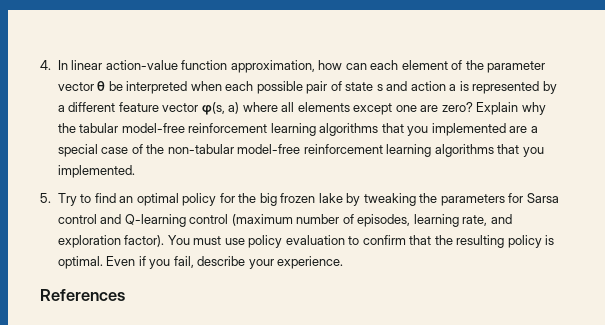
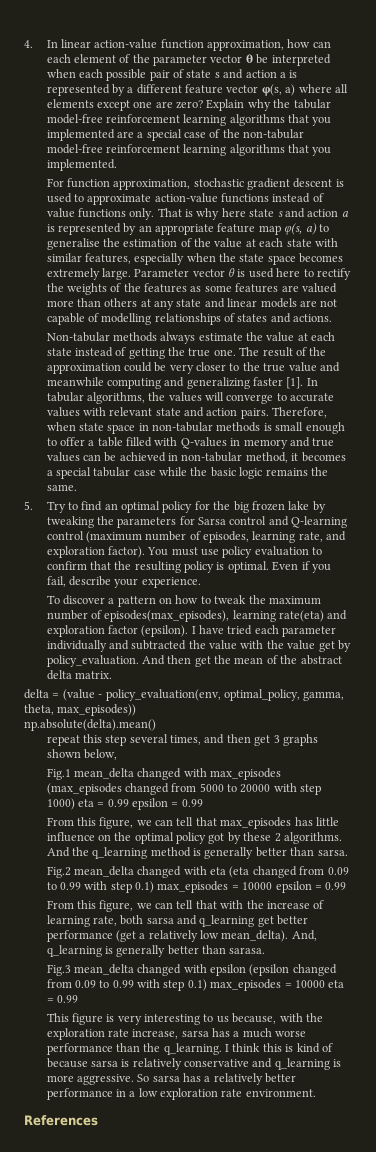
+ For function approximation, stochastic gradient descent is used to approximate action-value functions instead of value functions only. That is why here state s and action a is represented by an appropriate feature map φ(s, a) to generalise the estimation of the value at each state with similar features, especially when the state space becomes extremely large. Parameter vector θ is used here to rectify the weights of the features as some features are valued more than others at any state and linear models are not capable of modelling relationships of states and actions.
+ Non-tabular methods always estimate the value at each state instead of getting the true one. The result of the approximation could be very closer to the true value and meanwhile computing and generalizing faster [1]. In tabular algorithms, the values will converge to accurate values with relevant state and action pairs. Therefore, when state space in non-tabular methods is small enough to offer a table filled with Q-values in memory and true values can be achieved in non-tabular method, it becomes a special tabular case while the basic logic remains the same.
+ To discover a pattern on how to tweak the maximum number of episodes(max_episodes), learning rate(eta) and exploration factor (epsilon). I have tried each parameter individually and subtracted the value with the value get by policy_evaluation. And then get the mean of the abstract delta matrix.
+ delta = (value - policy_evaluation(env, optimal_policy, gamma, theta, max_episodes))
+ np.absolute(delta).mean()
+ repeat this step several times, and then get 3 graphs shown below,
+ Fig.1 mean_delta changed with max_episodes (max_episodes changed from 5000 to 20000 with step 1000) eta = 0.99 epsilon = 0.99
+ From this figure, we can tell that max_episodes has little influence on the optimal policy got by these 2 algorithms. And the q_learning method is generally better than sarsa.
+ Fig.2 mean_delta changed with eta (eta changed from 0.09 to 0.99 with step 0.1) max_episodes = 10000 epsilon = 0.99
+ From this figure, we can tell that with the increase of learning rate, both sarsa and q_learning get better performance (get a relatively low mean_delta). And, q_learning is generally better than sarasa.
+ Fig.3 mean_delta changed with epsilon (epsilon changed from 0.09 to 0.99 with step 0.1) max_episodes = 10000 eta = 0.99
+ This figure is very interesting to us because, with the exploration rate increase, sarsa has a much worse performance than the q_learning. I think this is kind of because sarsa is relatively conservative and q_learning is more aggressive. So sarsa has a relatively better performance in a low exploration rate environment.

